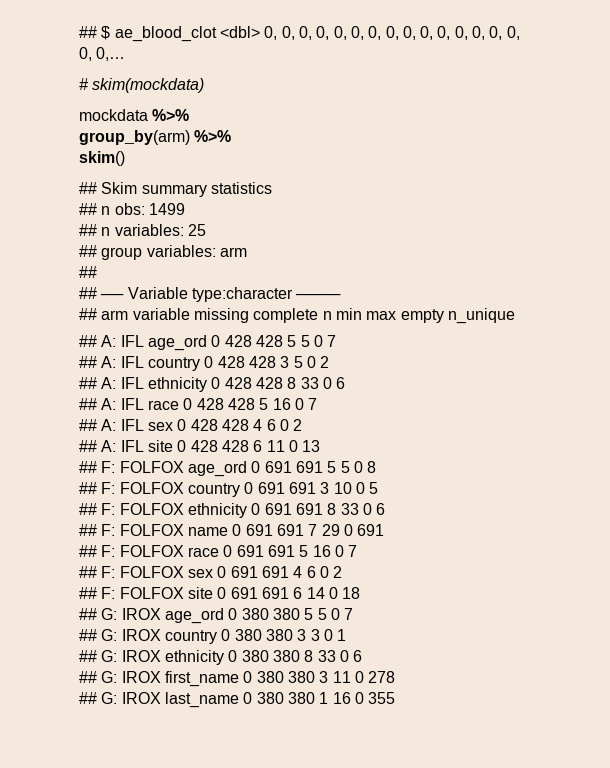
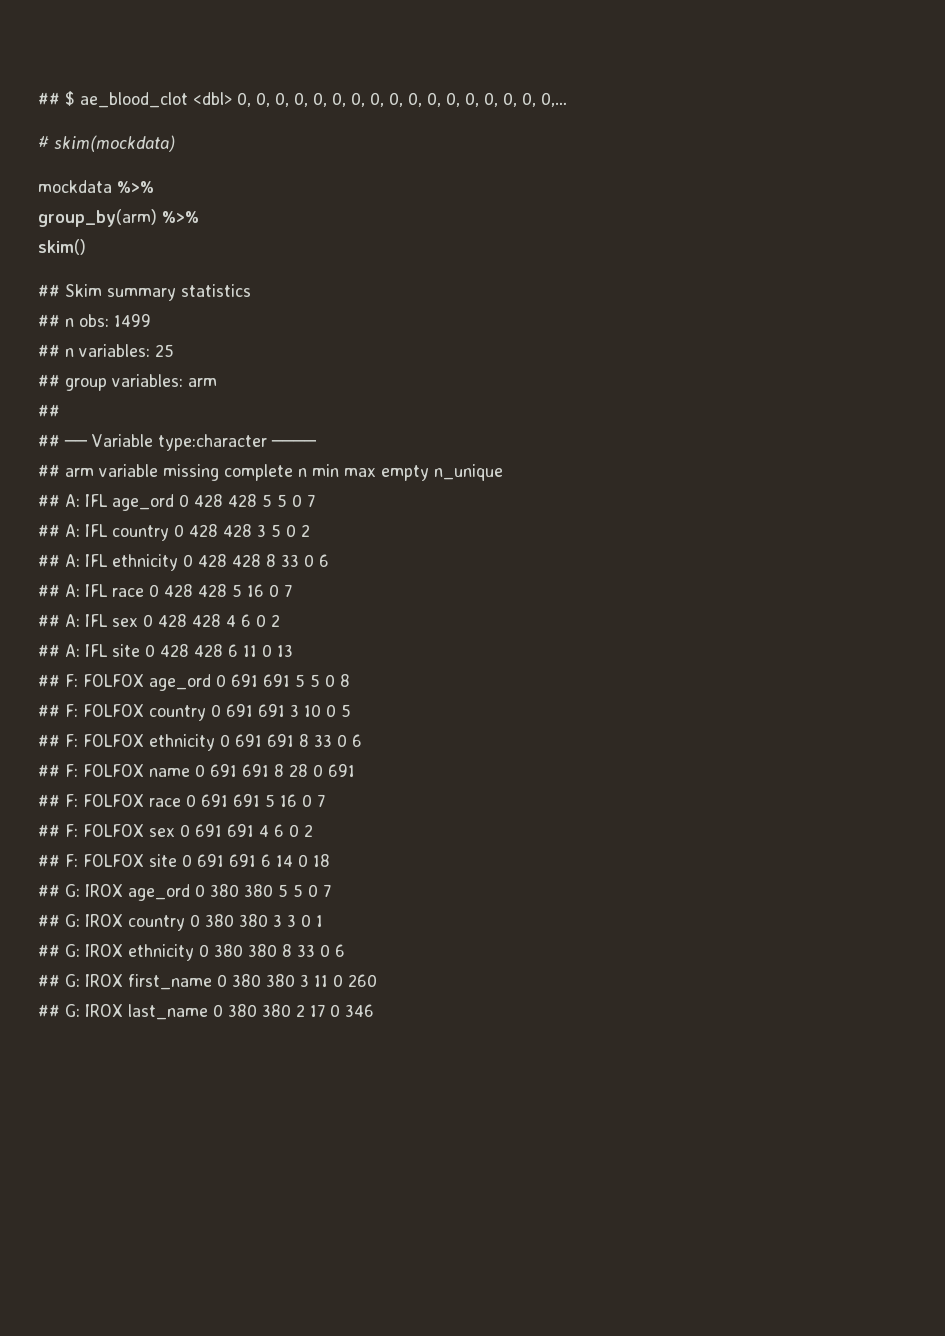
- ## F: FOLFOX name 0 691 691 7 29 0 691
+ ## F: FOLFOX name 0 691 691 8 28 0 691
- ## G: IROX first_name 0 380 380 3 11 0 278
+ ## G: IROX first_name 0 380 380 3 11 0 260
- ## G: IROX last_name 0 380 380 1 16 0 355
+ ## G: IROX last_name 0 380 380 2 17 0 346

